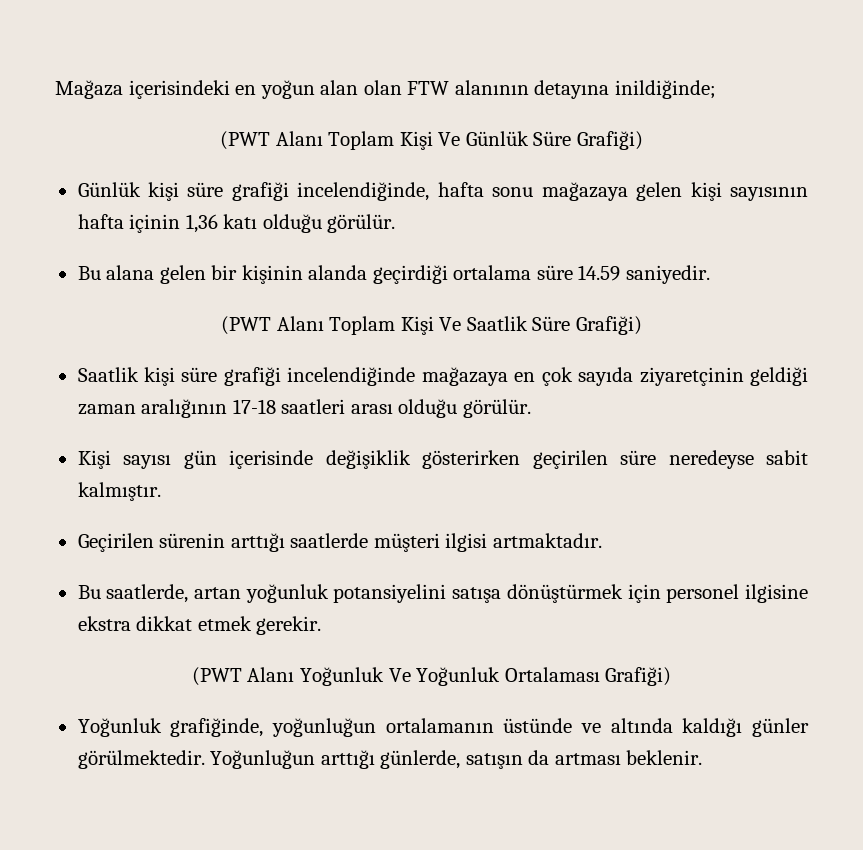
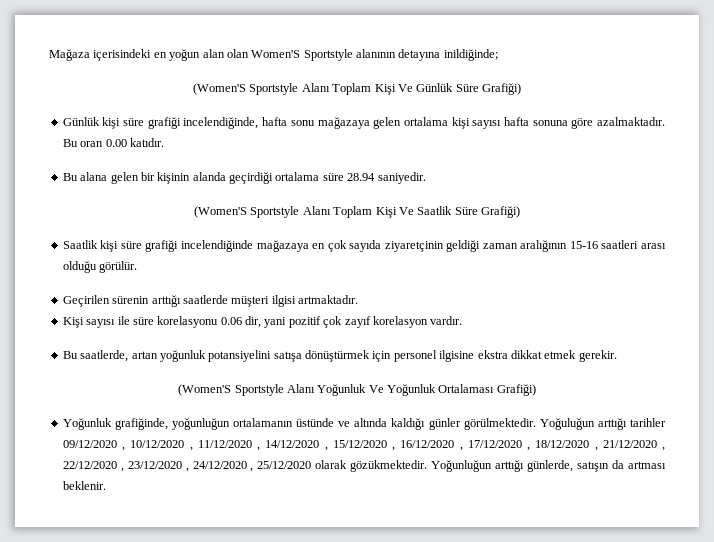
- Mağaza içerisindeki en yoğun alan olan FTW alanının detayına inildiğinde;
+ Mağaza içerisindeki en yoğun alan olan Women'S Sportstyle alanının detayına inildiğinde;
- (PWT Alanı Toplam Kişi Ve Günlük Süre Grafiği)
+ (Women'S Sportstyle Alanı Toplam Kişi Ve Günlük Süre Grafiği)
- Günlük kişi süre grafiği incelendiğinde, hafta sonu mağazaya gelen kişi sayısının hafta içinin 1,36 katı olduğu görülür.
+ Günlük kişi süre grafiği incelendiğinde, hafta sonu mağazaya gelen ortalama kişi sayısı hafta sonuna göre azalmaktadır. Bu oran 0.00 katıdır.
- Bu alana gelen bir kişinin alanda geçirdiği ortalama süre 14.59 saniyedir.
+ Bu alana gelen bir kişinin alanda geçirdiği ortalama süre 28.94 saniyedir.
- (PWT Alanı Toplam Kişi Ve Saatlik Süre Grafiği)
+ (Women'S Sportstyle Alanı Toplam Kişi Ve Saatlik Süre Grafiği)
- Saatlik kişi süre grafiği incelendiğinde mağazaya en çok sayıda ziyaretçinin geldiği zaman aralığının 17-18 saatleri arası olduğu görülür.
+ Saatlik kişi süre grafiği incelendiğinde mağazaya en çok sayıda ziyaretçinin geldiği zaman aralığının 15-16 saatleri arası olduğu görülür.
- Kişi sayısı gün içerisinde değişiklik gösterirken geçirilen süre neredeyse sabit kalmıştır.
+ Kişi sayısı ile süre korelasyonu 0.06 dir, yani pozitif çok zayıf korelasyon vardır.
- (PWT Alanı Yoğunluk Ve Yoğunluk Ortalaması Grafiği)
+ (Women'S Sportstyle Alanı Yoğunluk Ve Yoğunluk Ortalaması Grafiği)
+ Yoğuluğun arttığı tarihler 09/12/2020 , 10/12/2020 , 11/12/2020 , 14/12/2020 , 15/12/2020 , 16/12/2020 , 17/12/2020 , 18/12/2020 , 21/12/2020 , 22/12/2020 , 23/12/2020 , 24/12/2020 , 25/12/2020 olarak gözükmektedir.

